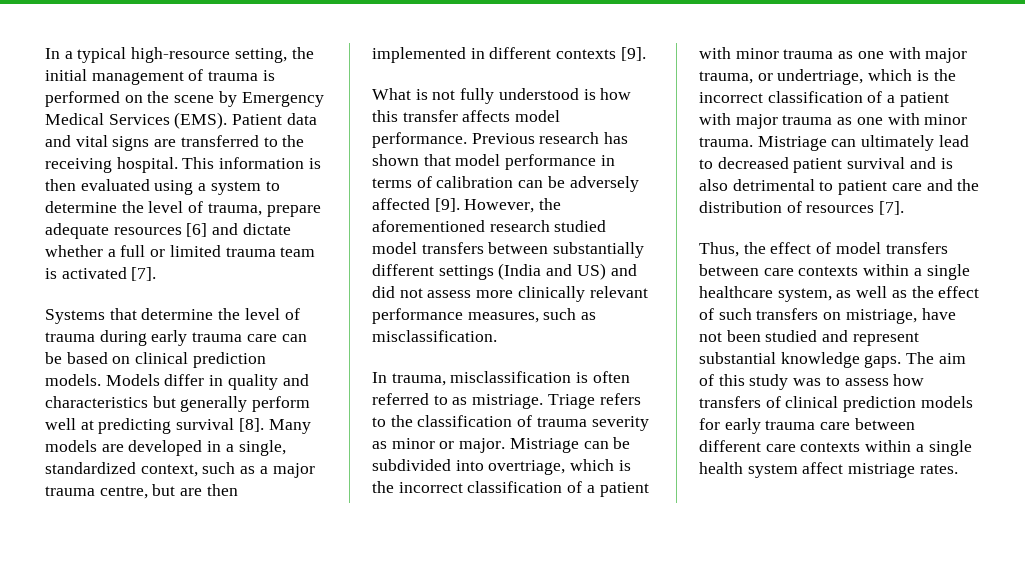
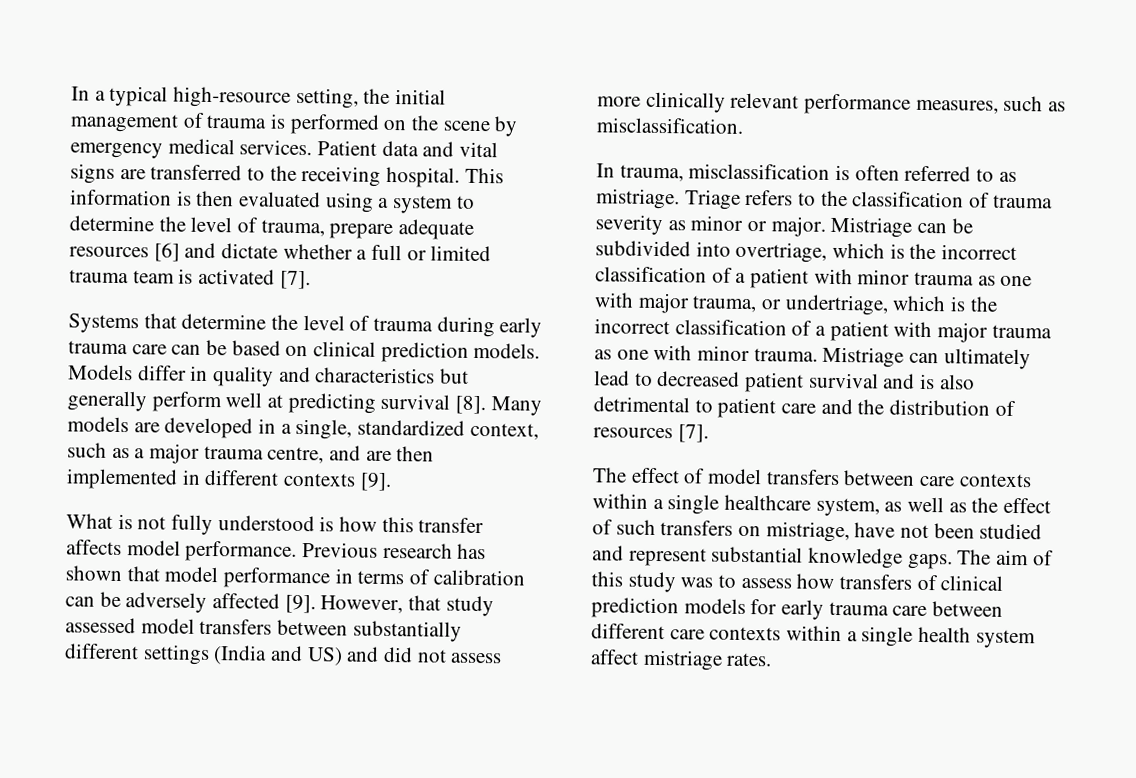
- In a typical high-resource setting, the initial management of trauma is performed on the scene by Emergency Medical Services (EMS).
+ In a typical high-resource setting, the initial management of trauma is performed on the scene by emergency medical services.
- Many models are developed in a single, standardized context, such as a major trauma centre, but are then implemented in different contexts [9].
+ Many models are developed in a single, standardized context, such as a major trauma centre, and are then implemented in different contexts [9].
- However, the aforementioned research studied model transfers between substantially different settings (India and US) and did not assess more clinically relevant performance measures, such as misclassification.
+ However, that study assessed model transfers between substantially different settings (India and US) and did not assess more clinically relevant performance measures, such as misclassification.
- Thus, the effect of model transfers between care contexts within a single healthcare system, as well as the effect of such transfers on mistriage, have not been studied and represent substantial knowledge gaps.
+ The effect of model transfers between care contexts within a single healthcare system, as well as the effect of such transfers on mistriage, have not been studied and represent substantial knowledge gaps.

